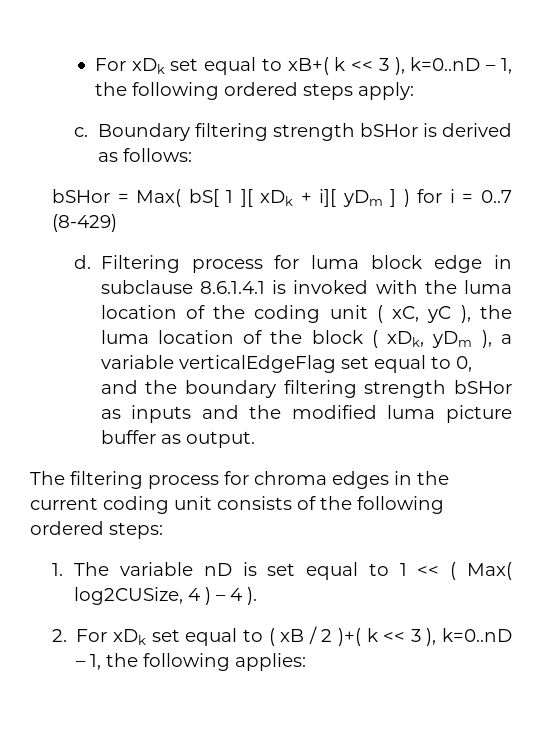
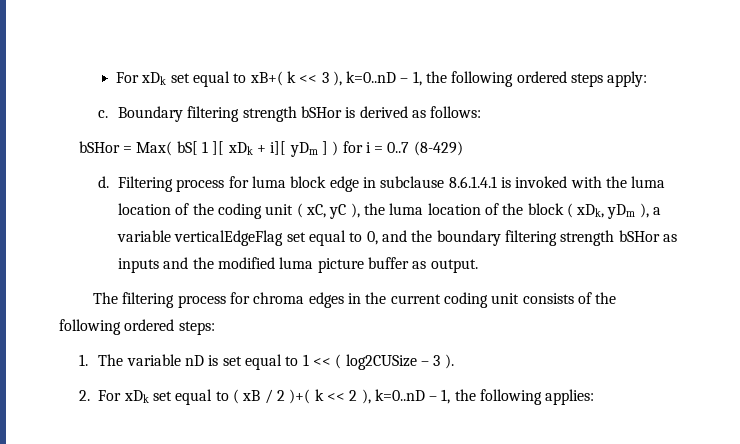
- 1. The variable nD is set equal to 1 << ( Max( log2CUSize, 4 ) – 4 ).
+ 1. The variable nD is set equal to 1 << ( log2CUSize – 3 ).
- 2. For xDk set equal to ( xB / 2 )+( k << 3 ), k=0..nD – 1, the following applies:
+ 2. For xDk set equal to ( xB / 2 )+( k << 2 ), k=0..nD – 1, the following applies:

